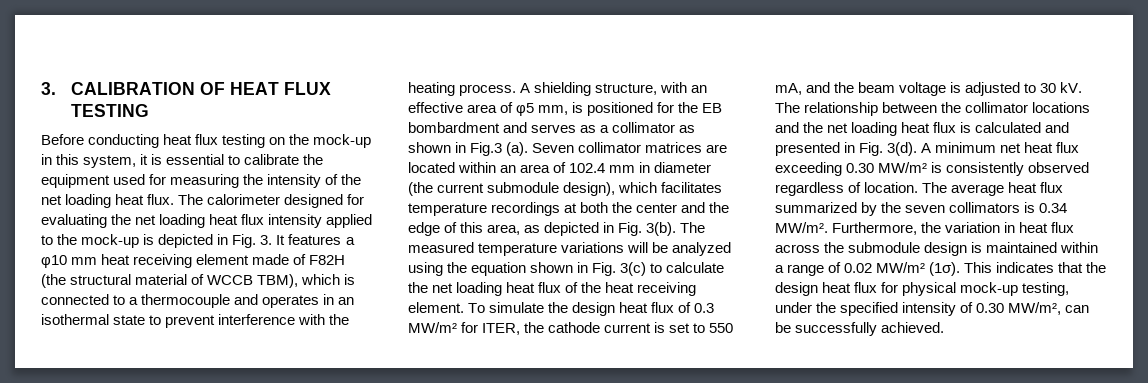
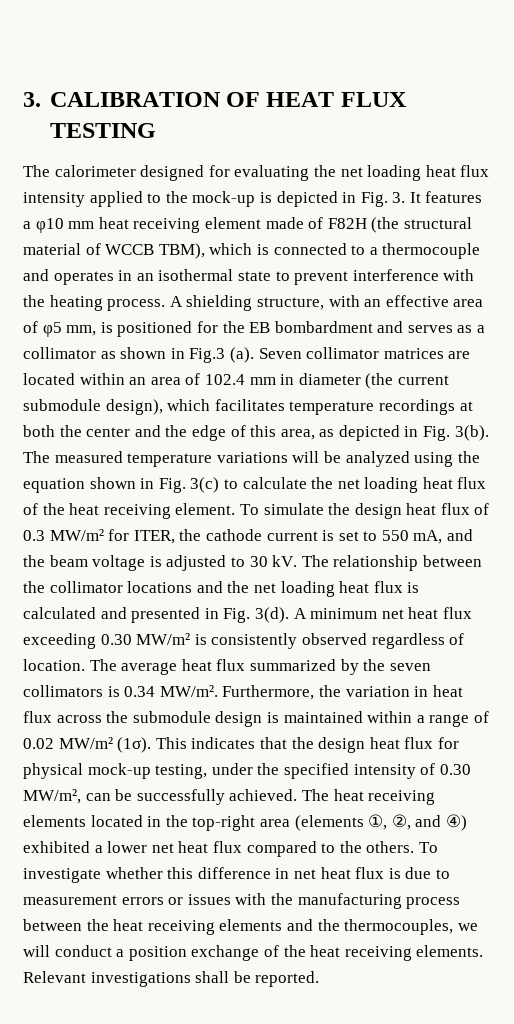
- Before conducting heat flux testing on the mock-up in this system, it is essential to calibrate the equipment used for measuring the intensity of the net loading heat flux.
+ The heat receiving elements located in the top-right area (elements ①, ②, and ④) exhibited a lower net heat flux compared to the others. To investigate whether this difference in net heat flux is due to measurement errors or issues with the manufacturing process between the heat receiving elements and the thermocouples, we will conduct a position exchange of the heat receiving elements. Relevant investigations shall be reported.

